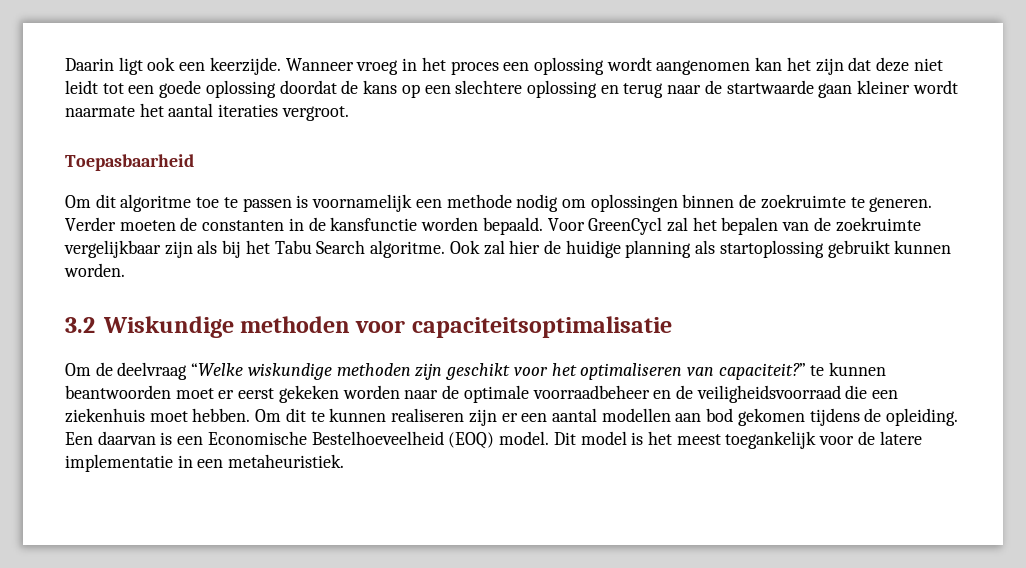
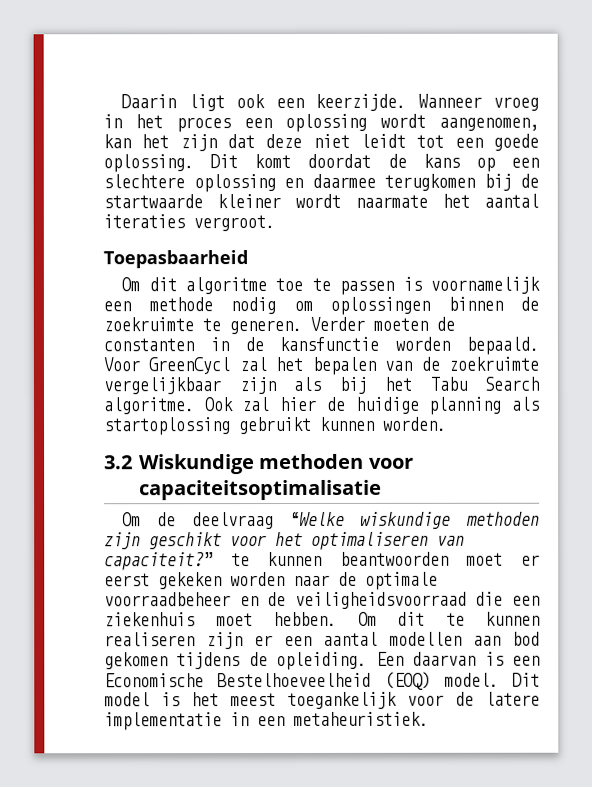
- Wanneer vroeg in het proces een oplossing wordt aangenomen kan het zijn dat deze niet leidt tot een goede oplossing doordat de kans op een slechtere oplossing en terug naar de startwaarde gaan kleiner wordt naarmate het aantal iteraties vergroot.
+ Wanneer vroeg in het proces een oplossing wordt aangenomen, kan het zijn dat deze niet leidt tot een goede oplossing. Dit komt doordat de kans op een slechtere oplossing en daarmee terugkomen bij de startwaarde kleiner wordt naarmate het aantal iteraties vergroot.

